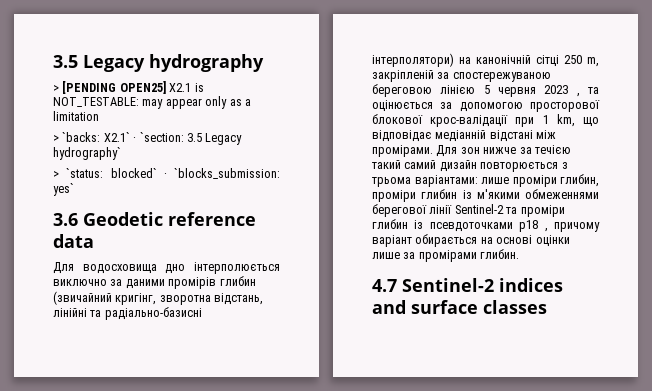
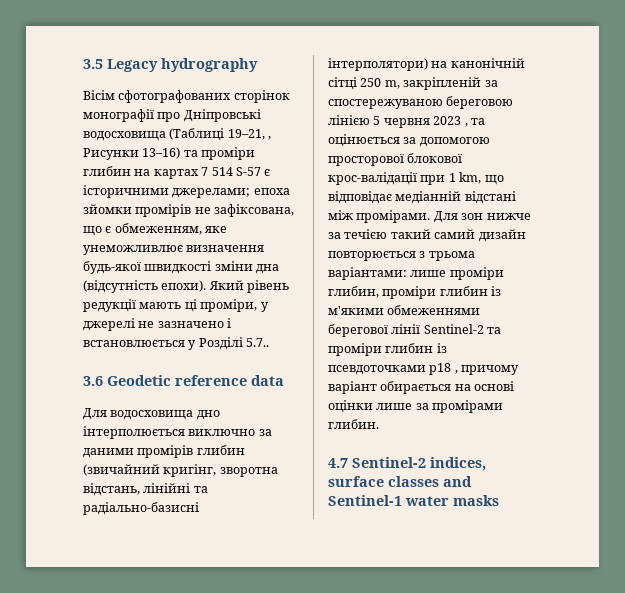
- > [PENDING OPEN25] X2.1 is NOT_TESTABLE: may appear only as a limitation
- > `backs: X2.1` · `section: 3.5 Legacy hydrography`
- > `status: blocked` · `blocks_submission: yes`
+ Вісім сфотографованих сторінок монографії про Дніпровські водосховища (Таблиці 19–21, , Рисунки 13–16) та проміри глибин на картах 7 514 S-57 є історичними джерелами; епоха зйомки промірів не зафіксована, що є обмеженням, яке унеможливлює визначення будь-якої швидкості зміни дна (відсутність епохи). Який рівень редукції мають ці проміри, у джерелі не зазначено і встановлюється у Розділі 5.7..
- 4.7 Sentinel-2 indices and surface classes
+ 4.7 Sentinel-2 indices, surface classes and Sentinel-1 water masks

